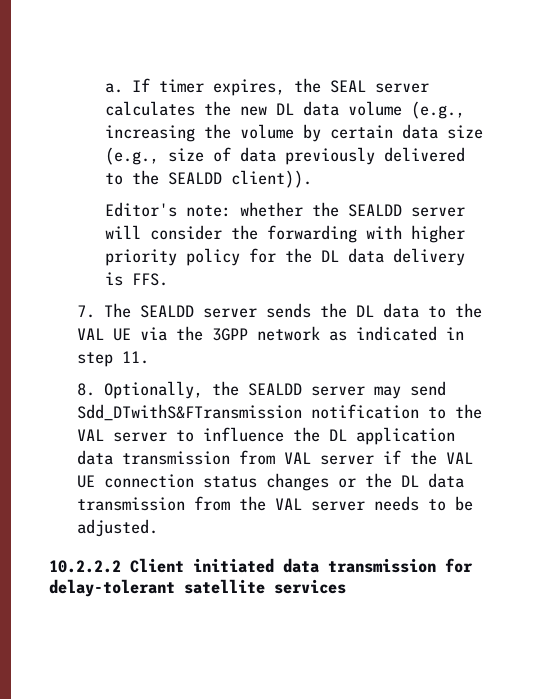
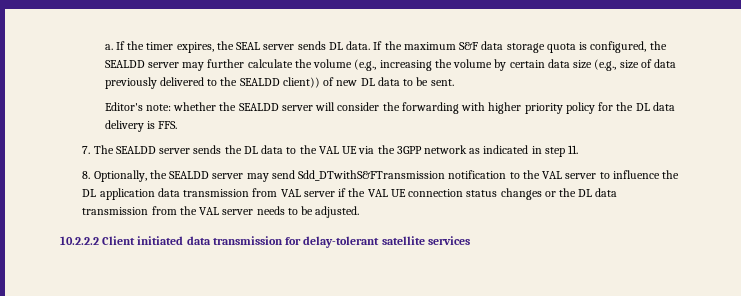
- If timer expires, the SEAL server calculates the new DL data volume (e.g., increasing the volume by certain data size (e.g., size of data previously delivered to the SEALDD client)).
+ If the timer expires, the SEAL server sends DL data. If the maximum S&F data storage quota is configured, the SEALDD server may further calculate the volume (e.g., increasing the volume by certain data size (e.g., size of data previously delivered to the SEALDD client)) of new DL data to be sent.

